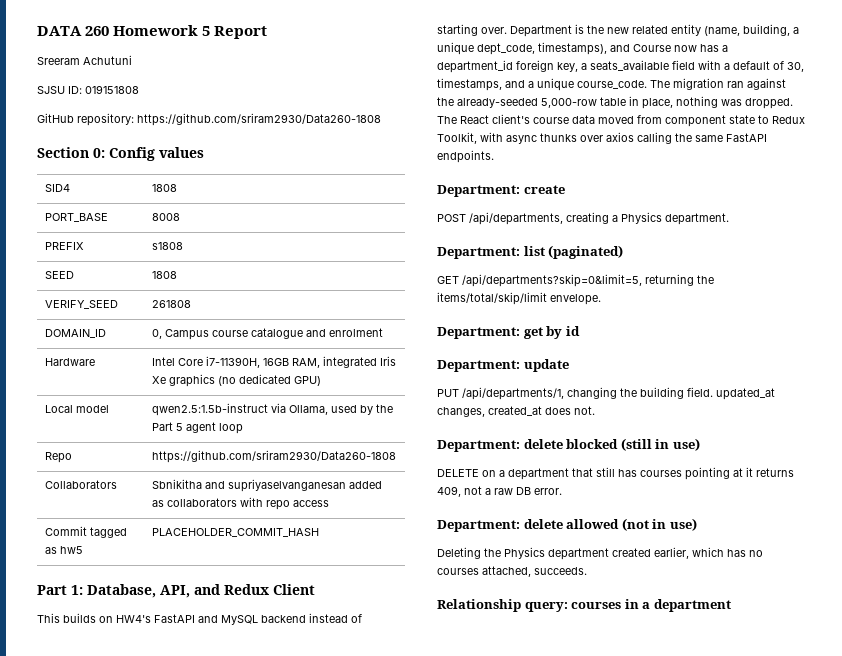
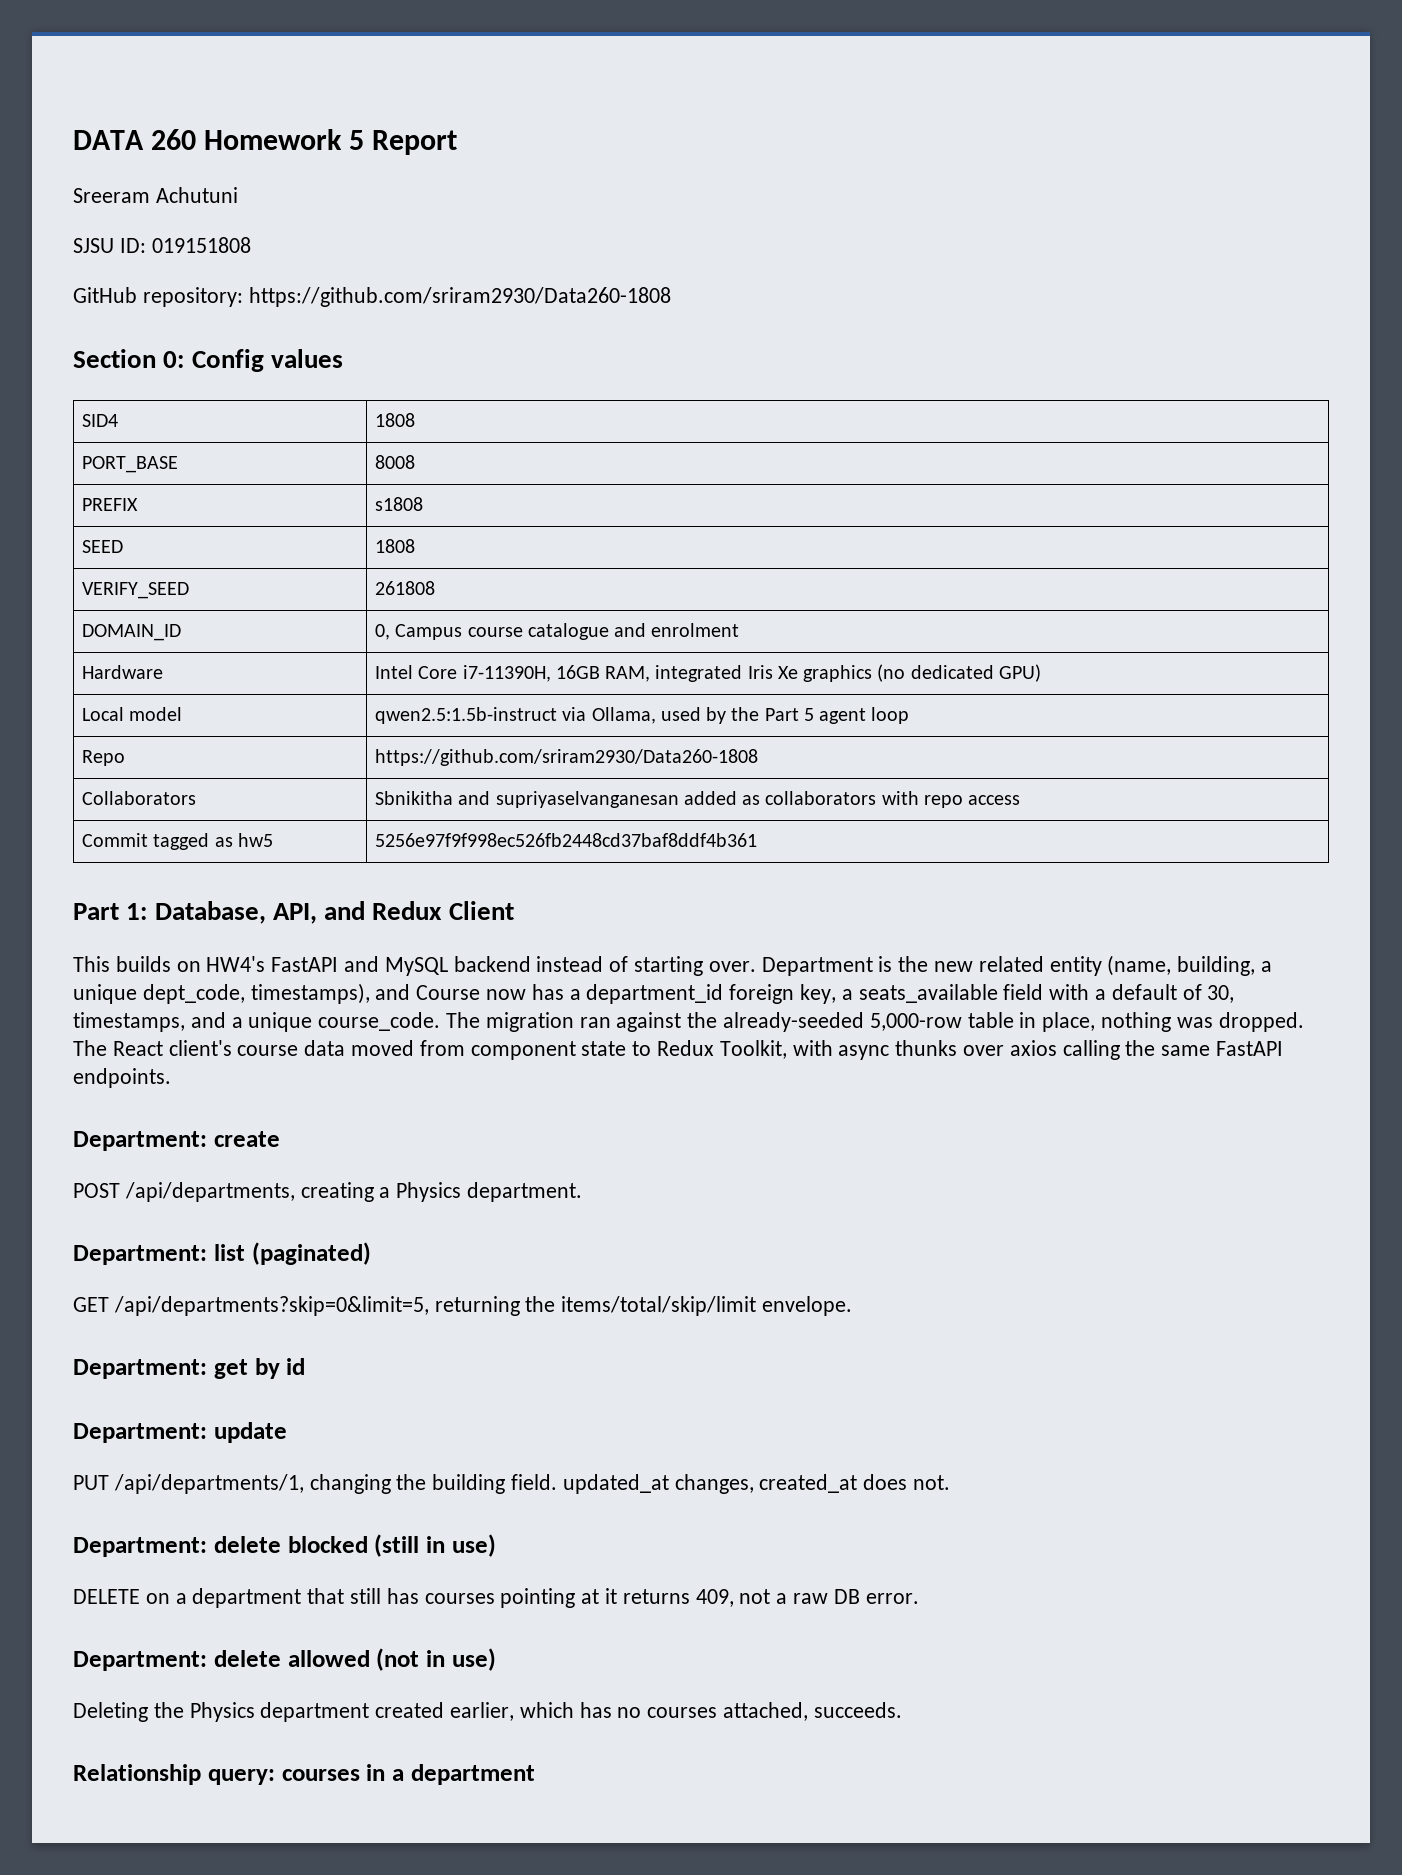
- Commit tagged as hw5 | PLACEHOLDER_COMMIT_HASH
+ Commit tagged as hw5 | 5256e97f9f998ec526fb2448cd37baf8ddf4b361

